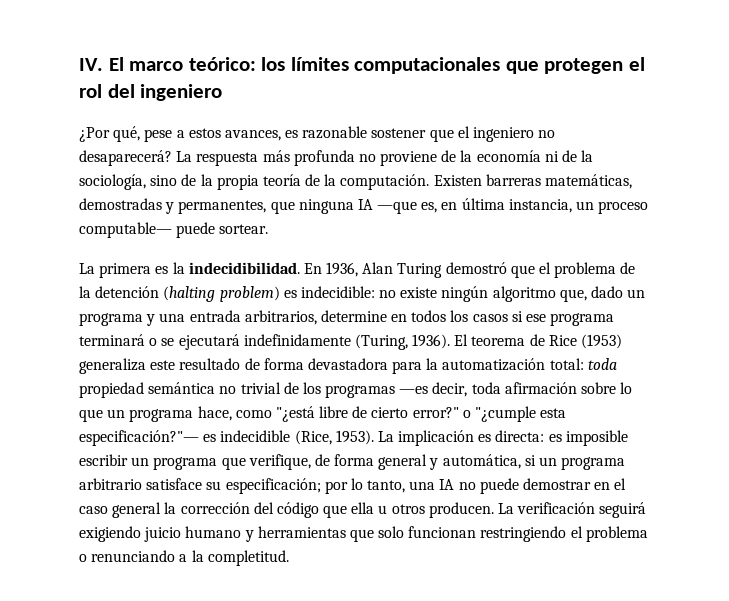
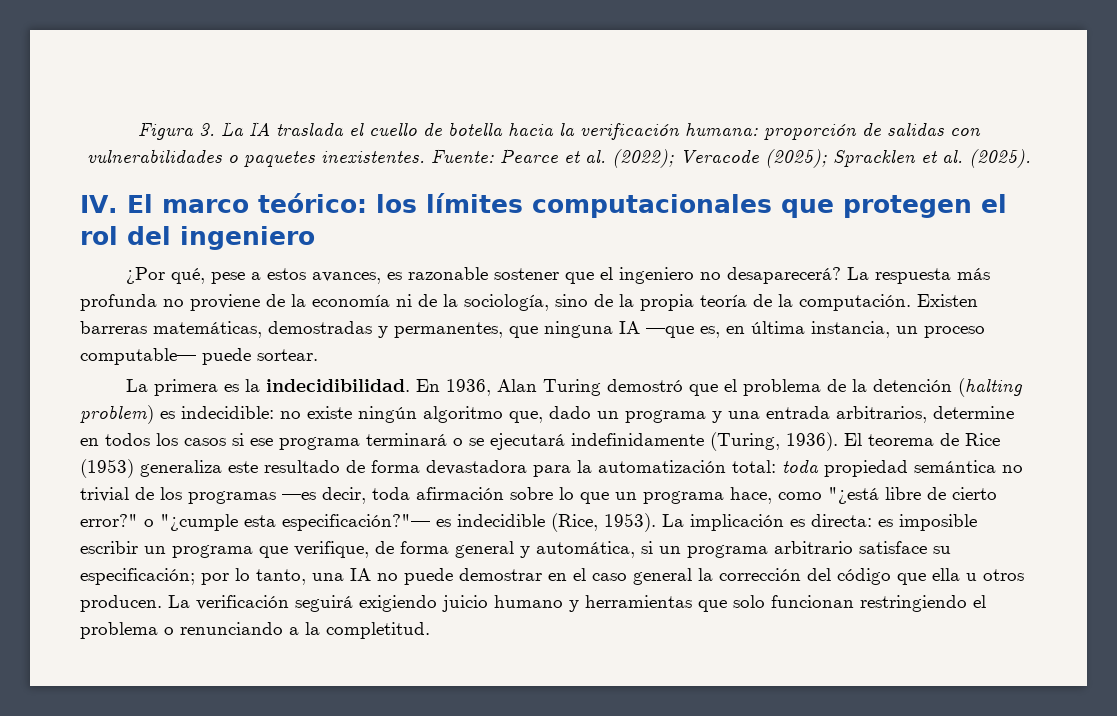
+ Figura 3. La IA traslada el cuello de botella hacia la verificación humana: proporción de salidas con vulnerabilidades o paquetes inexistentes. Fuente: Pearce et al. (2022); Veracode (2025); Spracklen et al. (2025).

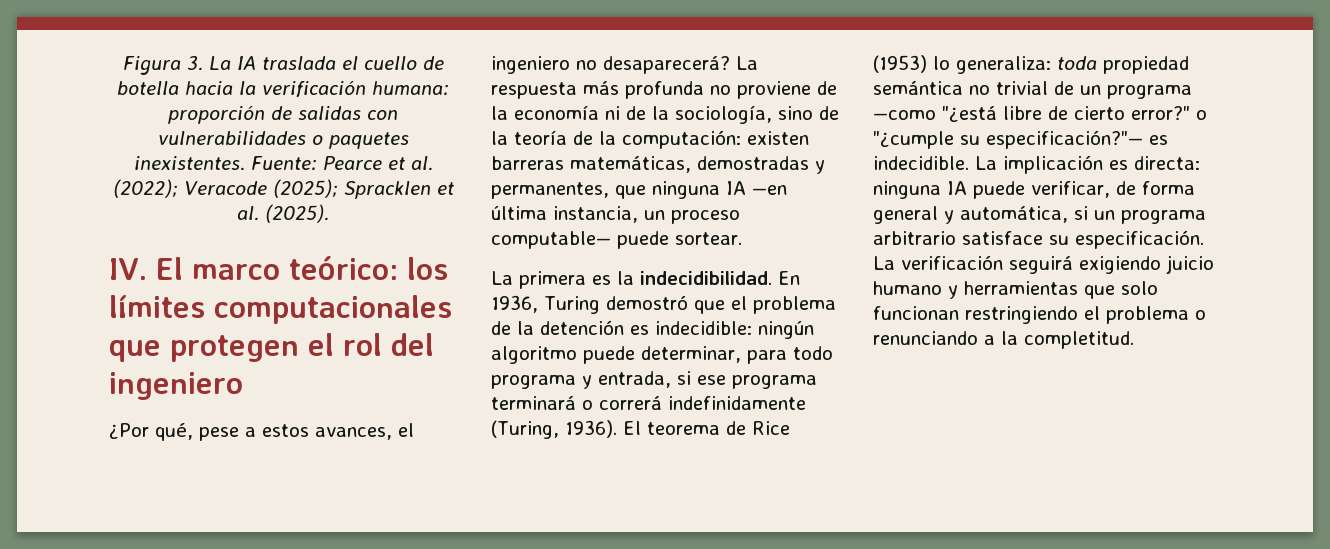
- ¿Por qué, pese a estos avances, es razonable sostener que el ingeniero no desaparecerá?
+ ¿Por qué, pese a estos avances, el ingeniero no desaparecerá?
- La respuesta más profunda no proviene de la economía ni de la sociología, sino de la propia teoría de la computación. Existen barreras matemáticas, demostradas y permanentes, que ninguna IA —que es, en última instancia, un proceso computable— puede sortear.
+ La respuesta más profunda no proviene de la economía ni de la sociología, sino de la teoría de la computación: existen barreras matemáticas, demostradas y permanentes, que ninguna IA —en última instancia, un proceso computable— puede sortear.
- En 1936, Alan Turing demostró que el problema de la detención (halting problem) es indecidible: no existe ningún algoritmo que, dado un programa y una entrada arbitrarios, determine en todos los casos si ese programa terminará o se ejecutará indefinidamente (Turing, 1936).
+ En 1936, Turing demostró que el problema de la detención es indecidible: ningún algoritmo puede determinar, para todo programa y entrada, si ese programa terminará o correrá indefinidamente (Turing, 1936).
- El teorema de Rice (1953) generaliza este resultado de forma devastadora para la automatización total: toda propiedad semántica no trivial de los programas —es decir, toda afirmación sobre lo que un programa hace, como "¿está libre de cierto error?" o "¿cumple esta especificación?"— es indecidible (Rice, 1953).
+ El teorema de Rice (1953) lo generaliza: toda propiedad semántica no trivial de un programa —como "¿está libre de cierto error?" o "¿cumple su especificación?"— es indecidible.
- La implicación es directa: es imposible escribir un programa que verifique, de forma general y automática, si un programa arbitrario satisface su especificación; por lo tanto, una IA no puede demostrar en el caso general la corrección del código que ella u otros producen.
+ La implicación es directa: ninguna IA puede verificar, de forma general y automática, si un programa arbitrario satisface su especificación.

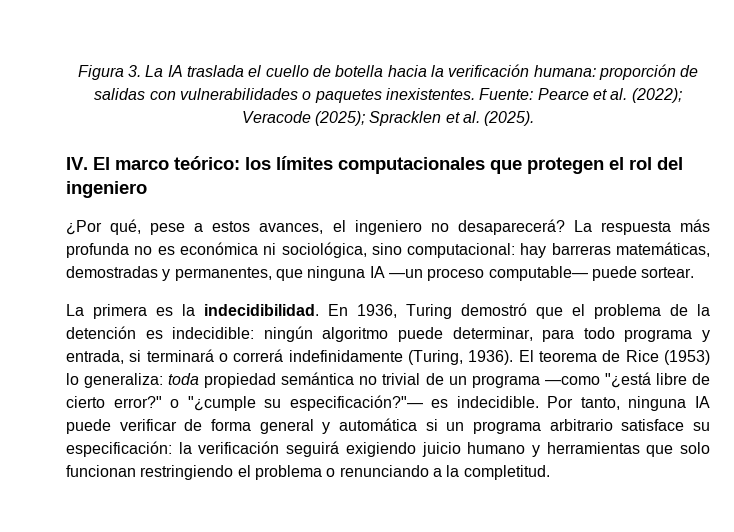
- La respuesta más profunda no proviene de la economía ni de la sociología, sino de la teoría de la computación: existen barreras matemáticas, demostradas y permanentes, que ninguna IA —en última instancia, un proceso computable— puede sortear.
+ La respuesta más profunda no es económica ni sociológica, sino computacional: hay barreras matemáticas, demostradas y permanentes, que ninguna IA —un proceso computable— puede sortear.
- En 1936, Turing demostró que el problema de la detención es indecidible: ningún algoritmo puede determinar, para todo programa y entrada, si ese programa terminará o correrá indefinidamente (Turing, 1936).
+ En 1936, Turing demostró que el problema de la detención es indecidible: ningún algoritmo puede determinar, para todo programa y entrada, si terminará o correrá indefinidamente (Turing, 1936).
- La implicación es directa: ninguna IA puede verificar, de forma general y automática, si un programa arbitrario satisface su especificación. La verificación seguirá exigiendo juicio humano y herramientas que solo funcionan restringiendo el problema o renunciando a la completitud.
+ Por tanto, ninguna IA puede verificar de forma general y automática si un programa arbitrario satisface su especificación: la verificación seguirá exigiendo juicio humano y herramientas que solo funcionan restringiendo el problema o renunciando a la completitud.

